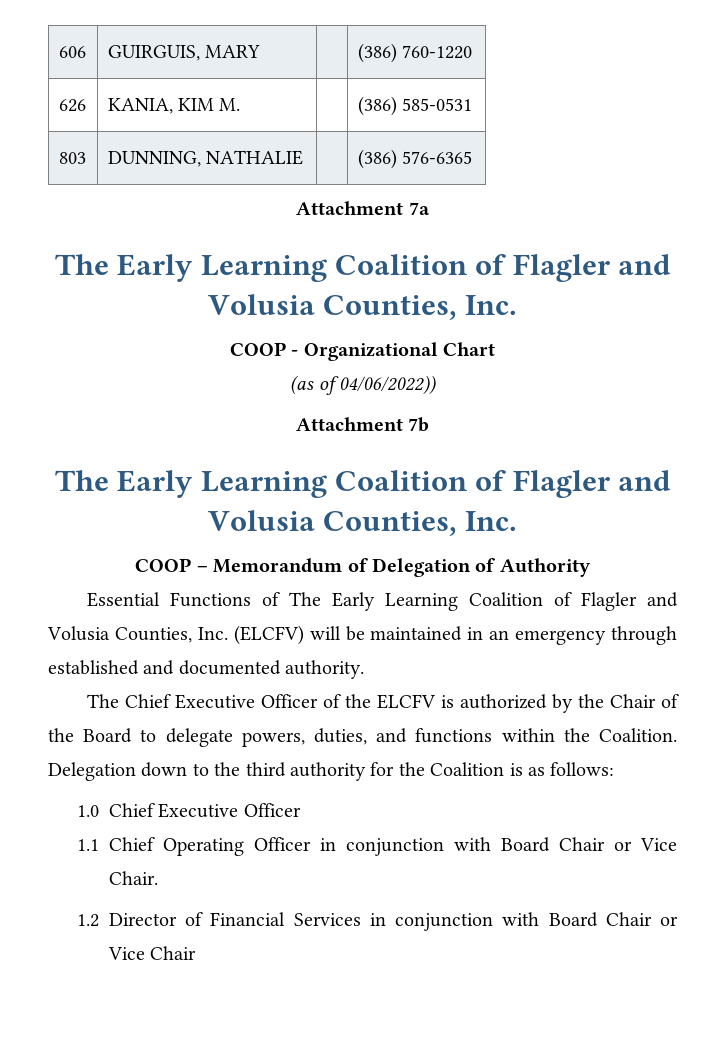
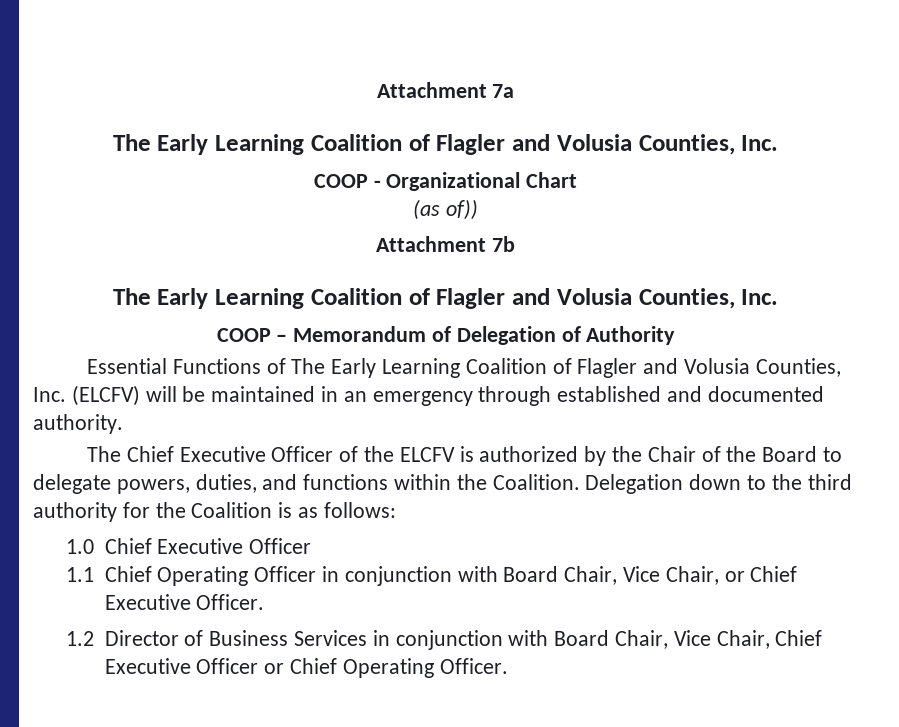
- 606 | GUIRGUIS, MARY | | (386) 760-1220
- 626 | KANIA, KIM M. | | (386) 585-0531
- 803 | DUNNING, NATHALIE | | (386) 576-6365
- (as of 04/06/2022))
+ (as of))
- 1.1 Chief Operating Officer in conjunction with Board Chair or Vice Chair.
+ 1.1 Chief Operating Officer in conjunction with Board Chair, Vice Chair, or Chief Executive Officer.
- 1.2 Director of Financial Services in conjunction with Board Chair or Vice Chair
+ 1.2 Director of Business Services in conjunction with Board Chair, Vice Chair, Chief Executive Officer or Chief Operating Officer.

